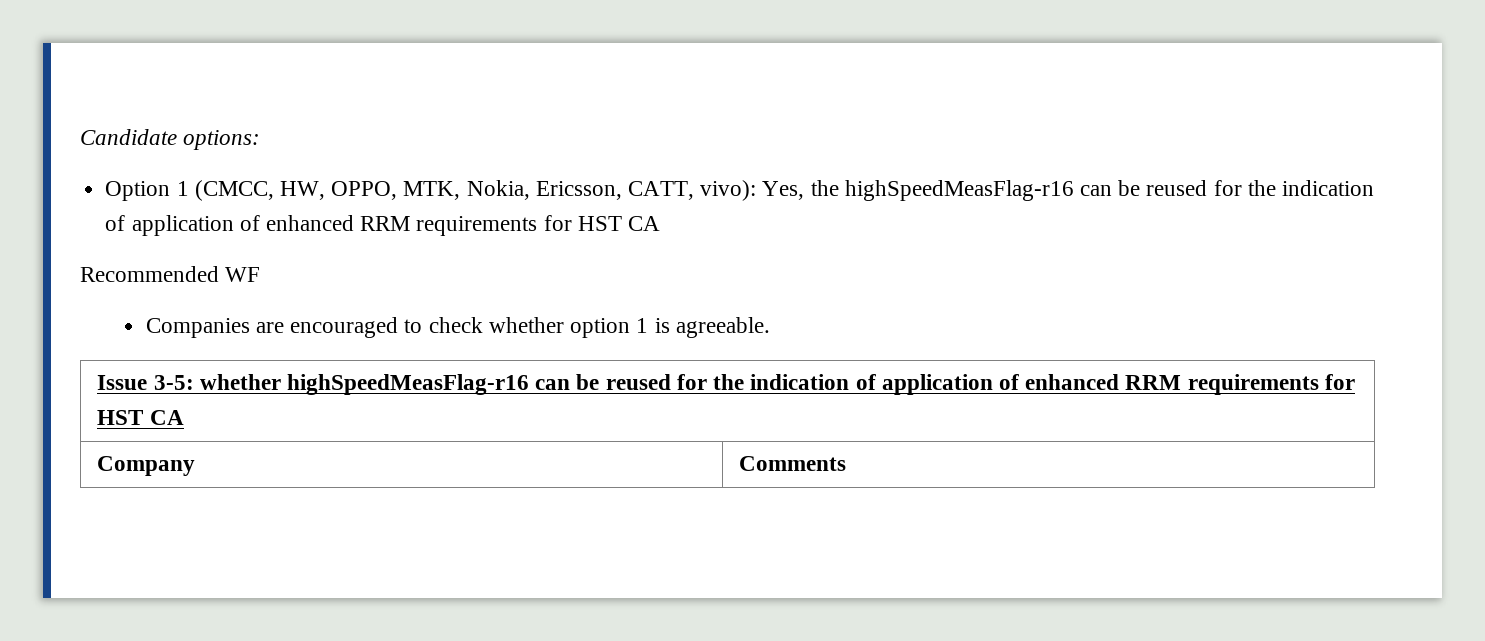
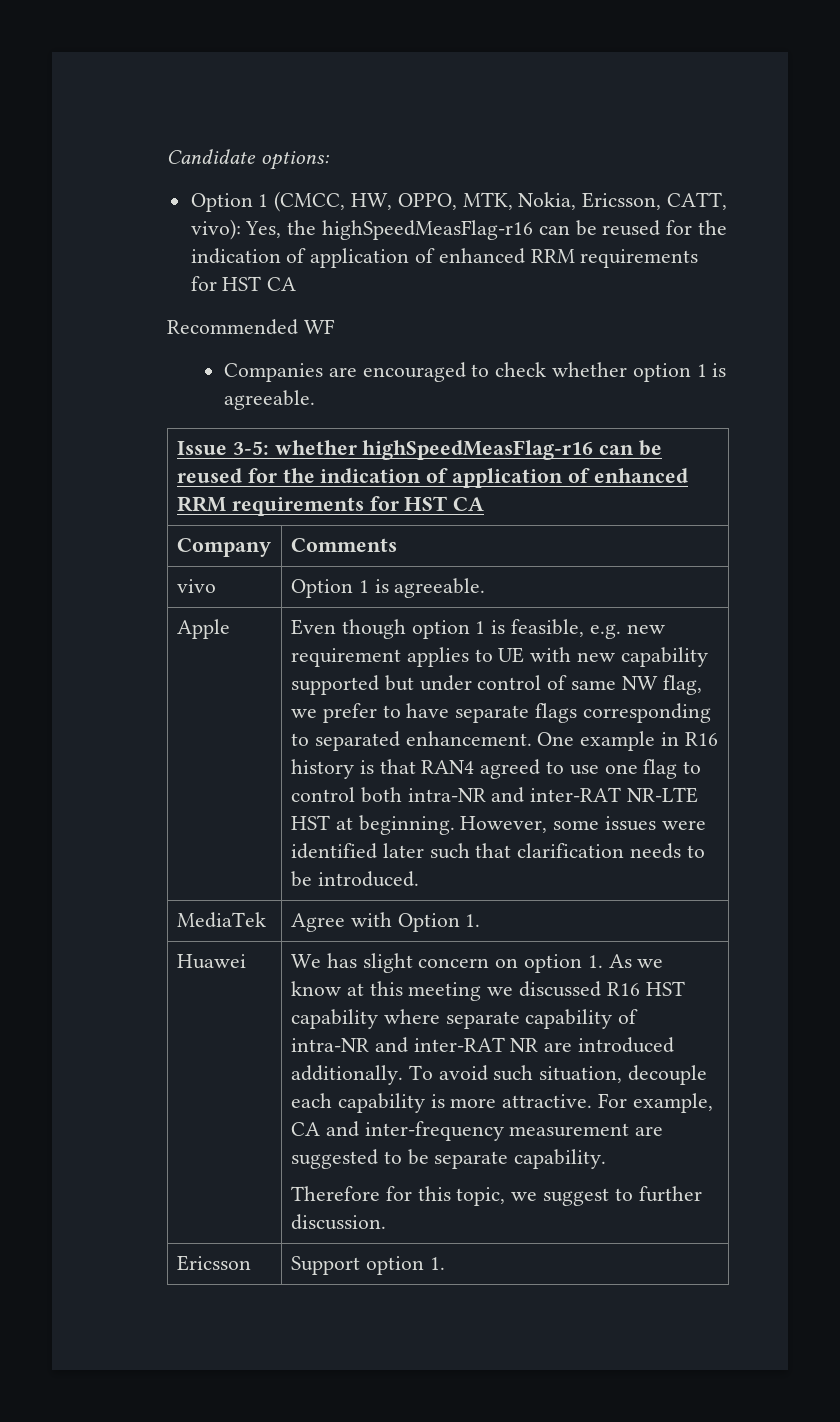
+ vivo | Option 1 is agreeable.
+ Apple | Even though option 1 is feasible, e.g. new requirement applies to UE with new capability supported but under control of same NW flag, we prefer to have separate flags corresponding to separated enhancement. One example in R16 history is that RAN4 agreed to use one flag to control both intra-NR and inter-RAT NR-LTE HST at beginning. However, some issues were identified later such that clarification needs to be introduced.
+ MediaTek | Agree with Option 1.
+ Huawei | We has slight concern on option 1. As we know at this meeting we discussed R16 HST capability where separate capability of intra-NR and inter-RAT NR are introduced additionally. To avoid such situation, decouple each capability is more attractive. For example, CA and inter-frequency measurement are suggested to be separate capability.
+ Therefore for this topic, we suggest to further discussion.
+ Ericsson | Support option 1.

